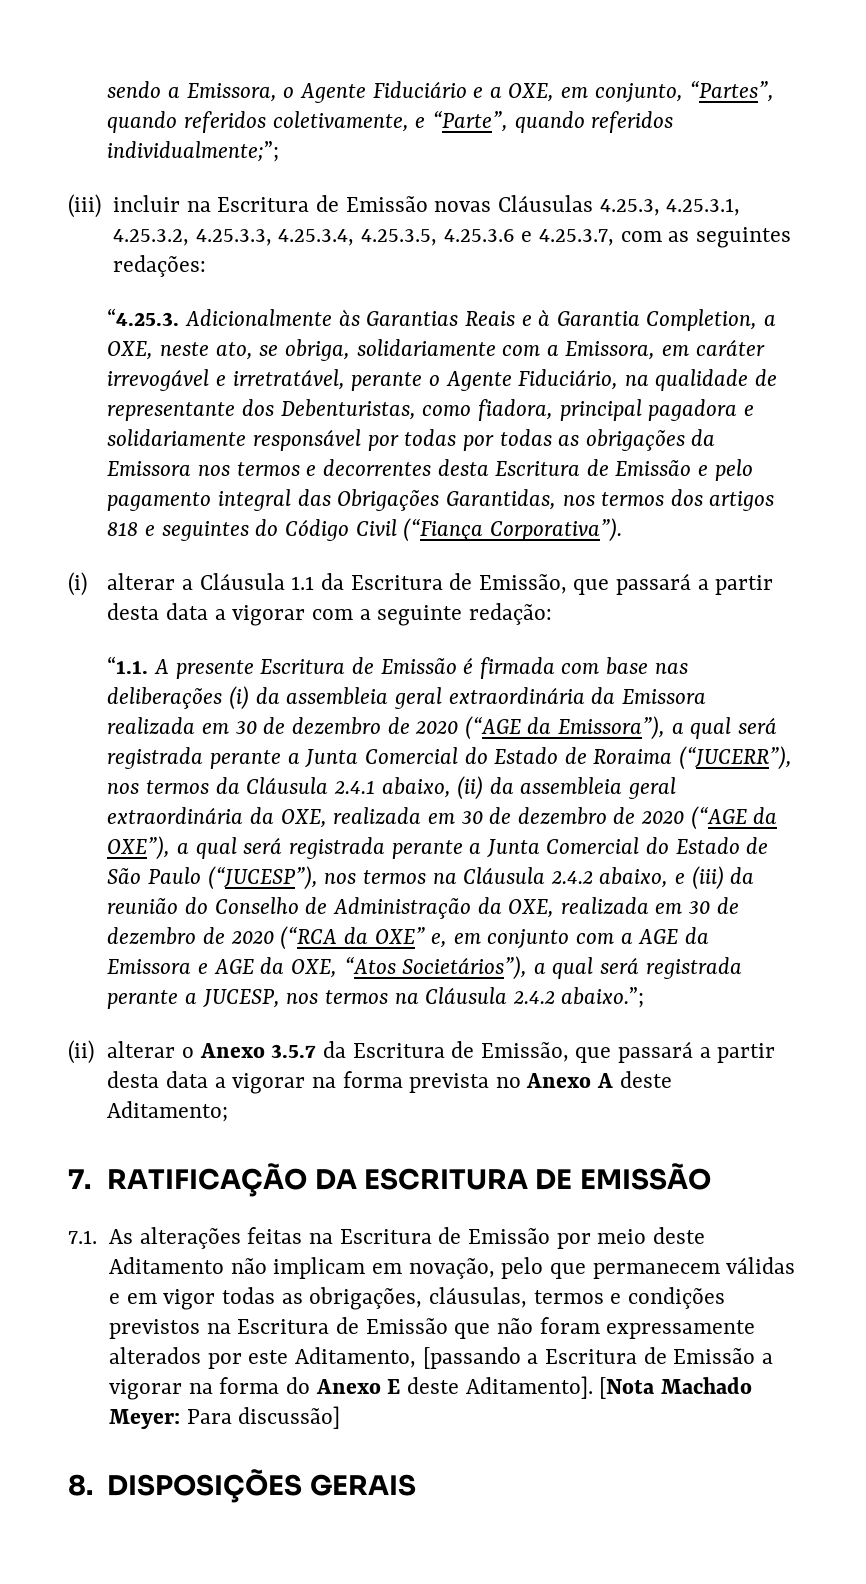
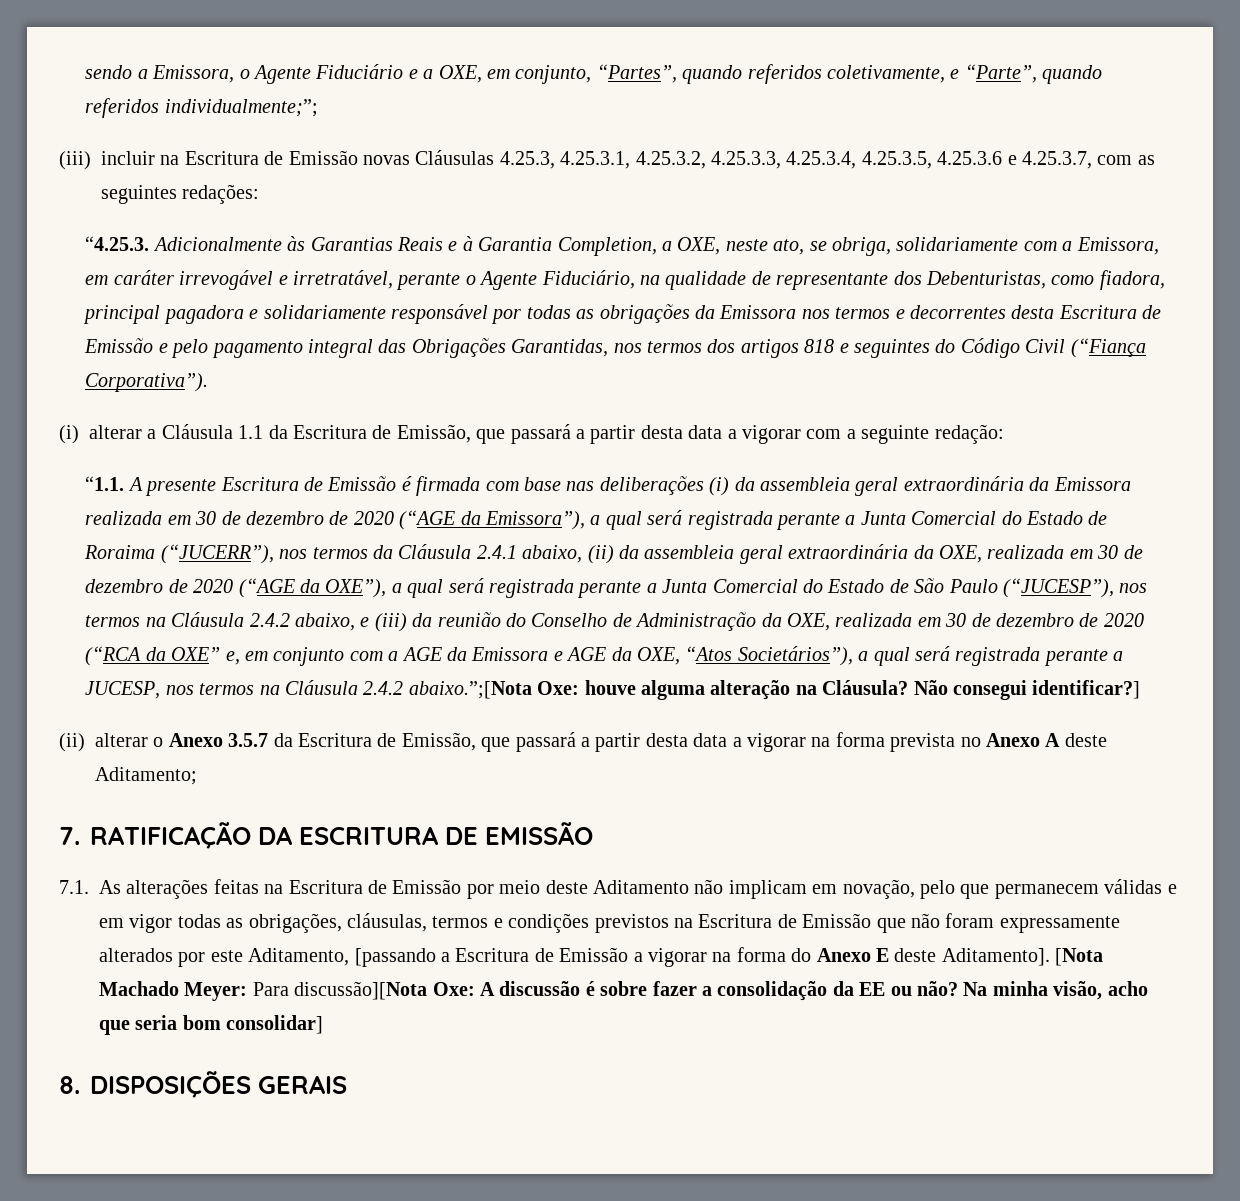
- “4.25.3. Adicionalmente às Garantias Reais e à Garantia Completion, a OXE, neste ato, se obriga, solidariamente com a Emissora, em caráter irrevogável e irretratável, perante o Agente Fiduciário, na qualidade de representante dos Debenturistas, como fiadora, principal pagadora e solidariamente responsável por todas por todas as obrigações da Emissora nos termos e decorrentes desta Escritura de Emissão e pelo pagamento integral das Obrigações Garantidas, nos termos dos artigos 818 e seguintes do Código Civil (“Fiança Corporativa”).
+ “4.25.3. Adicionalmente às Garantias Reais e à Garantia Completion, a OXE, neste ato, se obriga, solidariamente com a Emissora, em caráter irrevogável e irretratável, perante o Agente Fiduciário, na qualidade de representante dos Debenturistas, como fiadora, principal pagadora e solidariamente responsável por todas as obrigações da Emissora nos termos e decorrentes desta Escritura de Emissão e pelo pagamento integral das Obrigações Garantidas, nos termos dos artigos 818 e seguintes do Código Civil (“Fiança Corporativa”).
- “1.1. A presente Escritura de Emissão é firmada com base nas deliberações (i) da assembleia geral extraordinária da Emissora realizada em 30 de dezembro de 2020 (“AGE da Emissora”), a qual será registrada perante a Junta Comercial do Estado de Roraima (“JUCERR”), nos termos da Cláusula 2.4.1 abaixo, (ii) da assembleia geral extraordinária da OXE, realizada em 30 de dezembro de 2020 (“AGE da OXE”), a qual será registrada perante a Junta Comercial do Estado de São Paulo (“JUCESP”), nos termos na Cláusula 2.4.2 abaixo, e (iii) da reunião do Conselho de Administração da OXE, realizada em 30 de dezembro de 2020 (“RCA da OXE” e, em conjunto com a AGE da Emissora e AGE da OXE, “Atos Societários”), a qual será registrada perante a JUCESP, nos termos na Cláusula 2.4.2 abaixo.”;
+ “1.1. A presente Escritura de Emissão é firmada com base nas deliberações (i) da assembleia geral extraordinária da Emissora realizada em 30 de dezembro de 2020 (“AGE da Emissora”), a qual será registrada perante a Junta Comercial do Estado de Roraima (“JUCERR”), nos termos da Cláusula 2.4.1 abaixo, (ii) da assembleia geral extraordinária da OXE, realizada em 30 de dezembro de 2020 (“AGE da OXE”), a qual será registrada perante a Junta Comercial do Estado de São Paulo (“JUCESP”), nos termos na Cláusula 2.4.2 abaixo, e (iii) da reunião do Conselho de Administração da OXE, realizada em 30 de dezembro de 2020 (“RCA da OXE” e, em conjunto com a AGE da Emissora e AGE da OXE, “Atos Societários”), a qual será registrada perante a JUCESP, nos termos na Cláusula 2.4.2 abaixo.”;[Nota Oxe: houve alguma alteração na Cláusula? Não consegui identificar?]
- [Nota Machado Meyer: Para discussão]
+ [Nota Machado Meyer: Para discussão][Nota Oxe: A discussão é sobre fazer a consolidação da EE ou não? Na minha visão, acho que seria bom consolidar]

